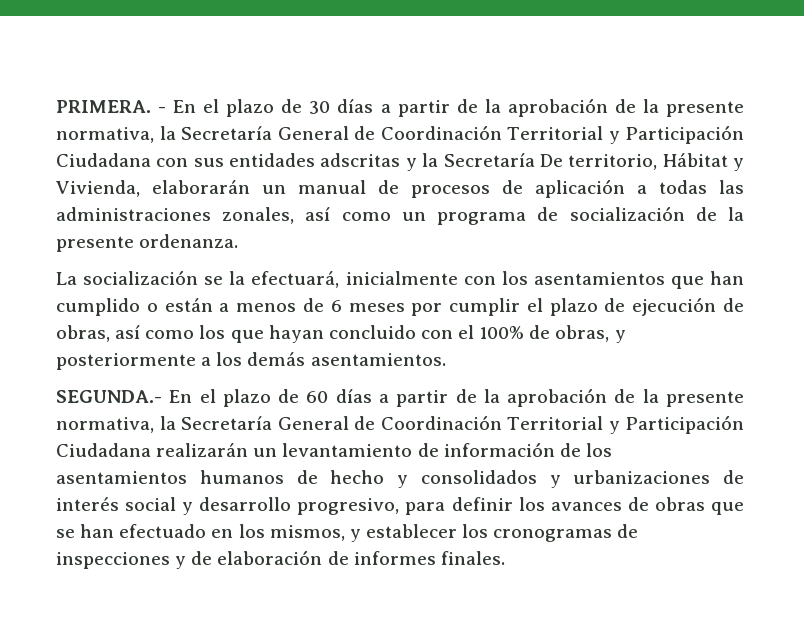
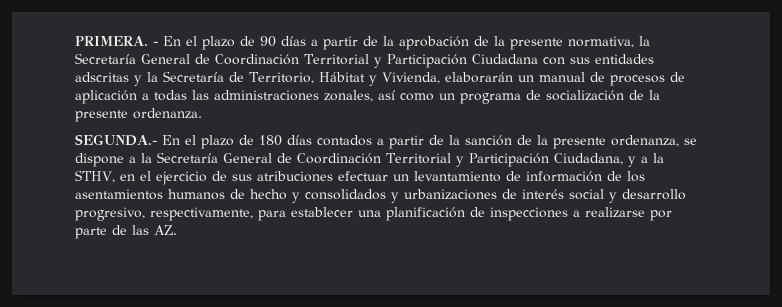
- - En el plazo de 30 días a partir de la aprobación de la presente normativa, la Secretaría General de Coordinación Territorial y Participación Ciudadana con sus entidades adscritas y la Secretaría De territorio, Hábitat y Vivienda, elaborarán un manual de procesos de aplicación a todas las administraciones zonales, así como un programa de socialización de la presente ordenanza.
+ - En el plazo de 90 días a partir de la aprobación de la presente normativa, la Secretaría General de Coordinación Territorial y Participación Ciudadana con sus entidades adscritas y la Secretaría de Territorio, Hábitat y Vivienda, elaborarán un manual de procesos de aplicación a todas las administraciones zonales, así como un programa de socialización de la presente ordenanza.
- La socialización se la efectuará, inicialmente con los asentamientos que han cumplido o están a menos de 6 meses por cumplir el plazo de ejecución de obras, así como los que hayan concluido con el 100% de obras, y posteriormente a los demás asentamientos.
- SEGUNDA.- En el plazo de 60 días a partir de la aprobación de la presente normativa, la Secretaría General de Coordinación Territorial y Participación Ciudadana realizarán un levantamiento de información de los asentamientos humanos de hecho y consolidados y urbanizaciones de interés social y desarrollo progresivo, para definir los avances de obras que se han efectuado en los mismos, y establecer los cronogramas de inspecciones y de elaboración de informes finales.
+ SEGUNDA.- En el plazo de 180 días contados a partir de la sanción de la presente ordenanza, se dispone a la Secretaría General de Coordinación Territorial y Participación Ciudadana, y a la STHV, en el ejercicio de sus atribuciones efectuar un levantamiento de información de los asentamientos humanos de hecho y consolidados y urbanizaciones de interés social y desarrollo progresivo, respectivamente, para establecer una planificación de inspecciones a realizarse por parte de las AZ.

